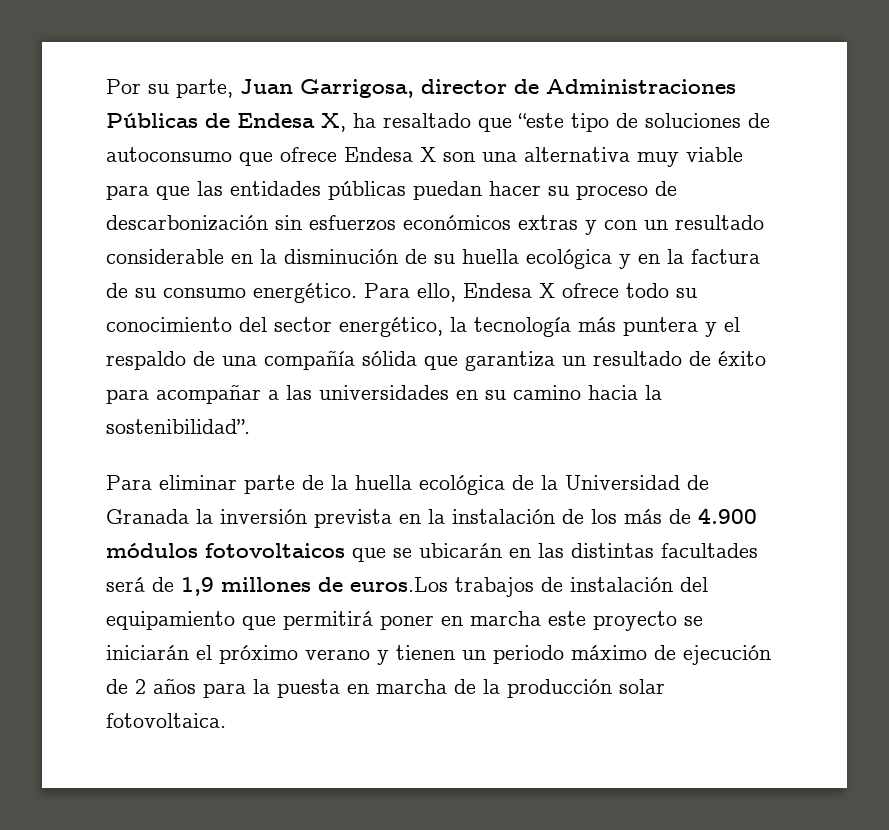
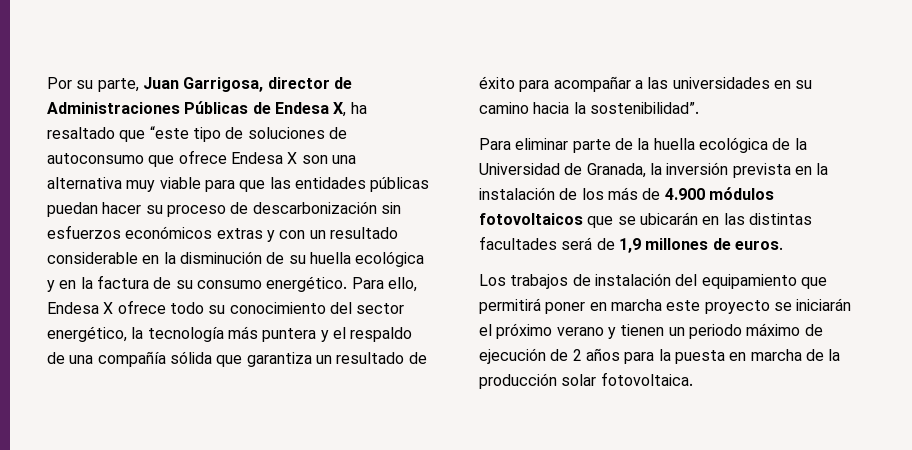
- Para eliminar parte de la huella ecológica de la Universidad de Granada la inversión prevista en la instalación de los más de 4.900 módulos fotovoltaicos que se ubicarán en las distintas facultades será de 1,9 millones de euros.Los trabajos de instalación del equipamiento que permitirá poner en marcha este proyecto se iniciarán el próximo verano y tienen un periodo máximo de ejecución de 2 años para la puesta en marcha de la producción solar fotovoltaica.
+ Para eliminar parte de la huella ecológica de la Universidad de Granada, la inversión prevista en la instalación de los más de 4.900 módulos fotovoltaicos que se ubicarán en las distintas facultades será de 1,9 millones de euros.
+ Los trabajos de instalación del equipamiento que permitirá poner en marcha este proyecto se iniciarán el próximo verano y tienen un periodo máximo de ejecución de 2 años para la puesta en marcha de la producción solar fotovoltaica.

